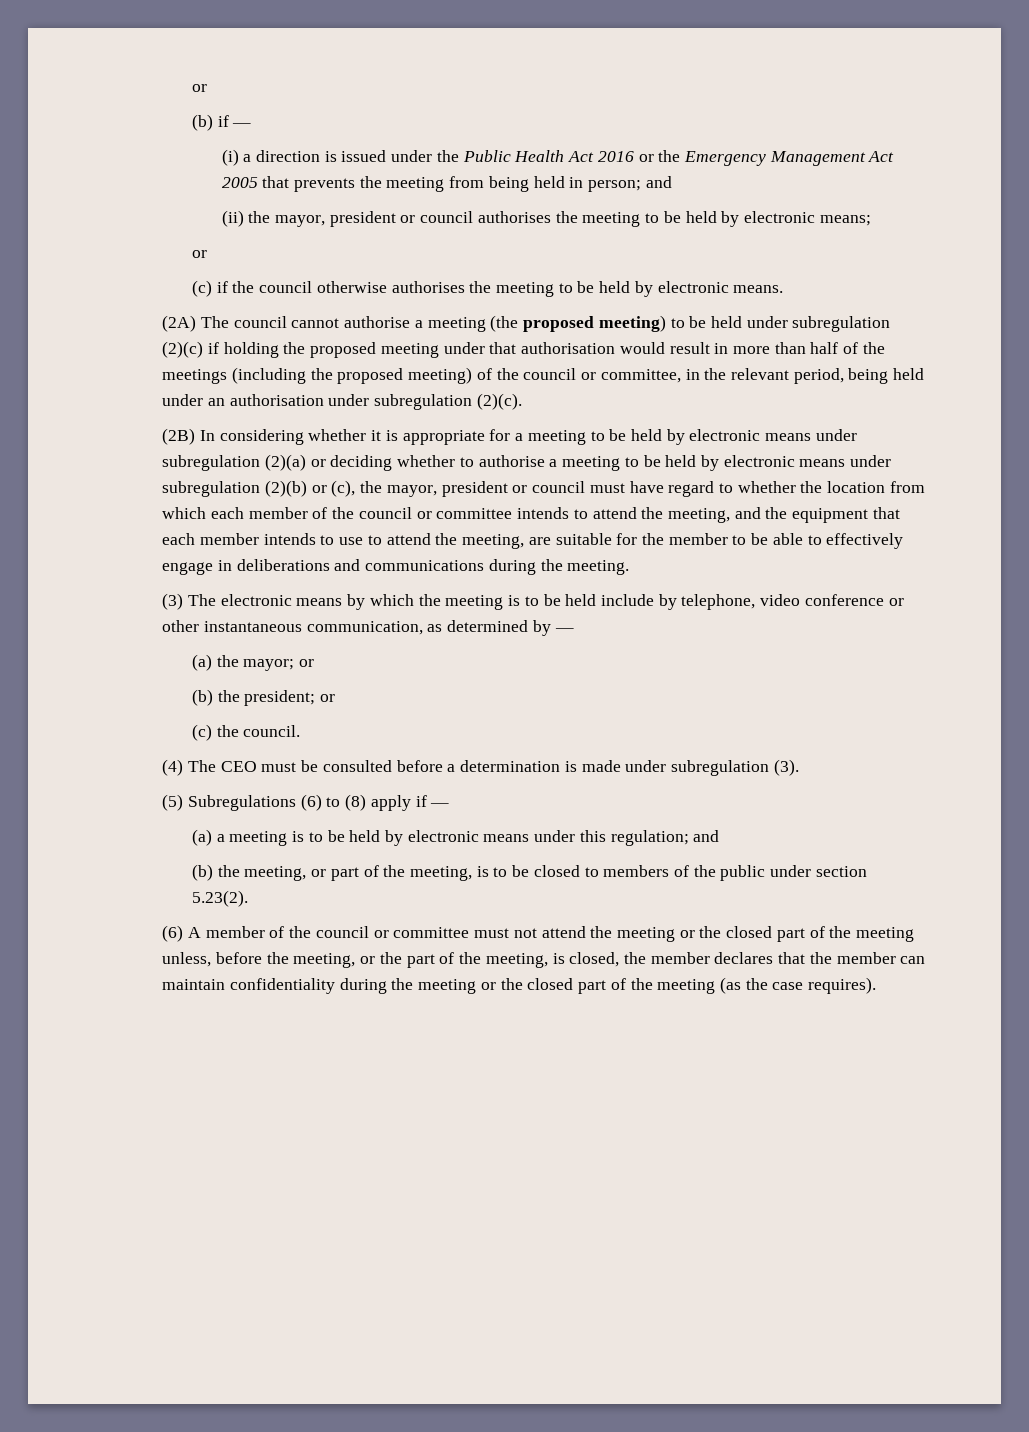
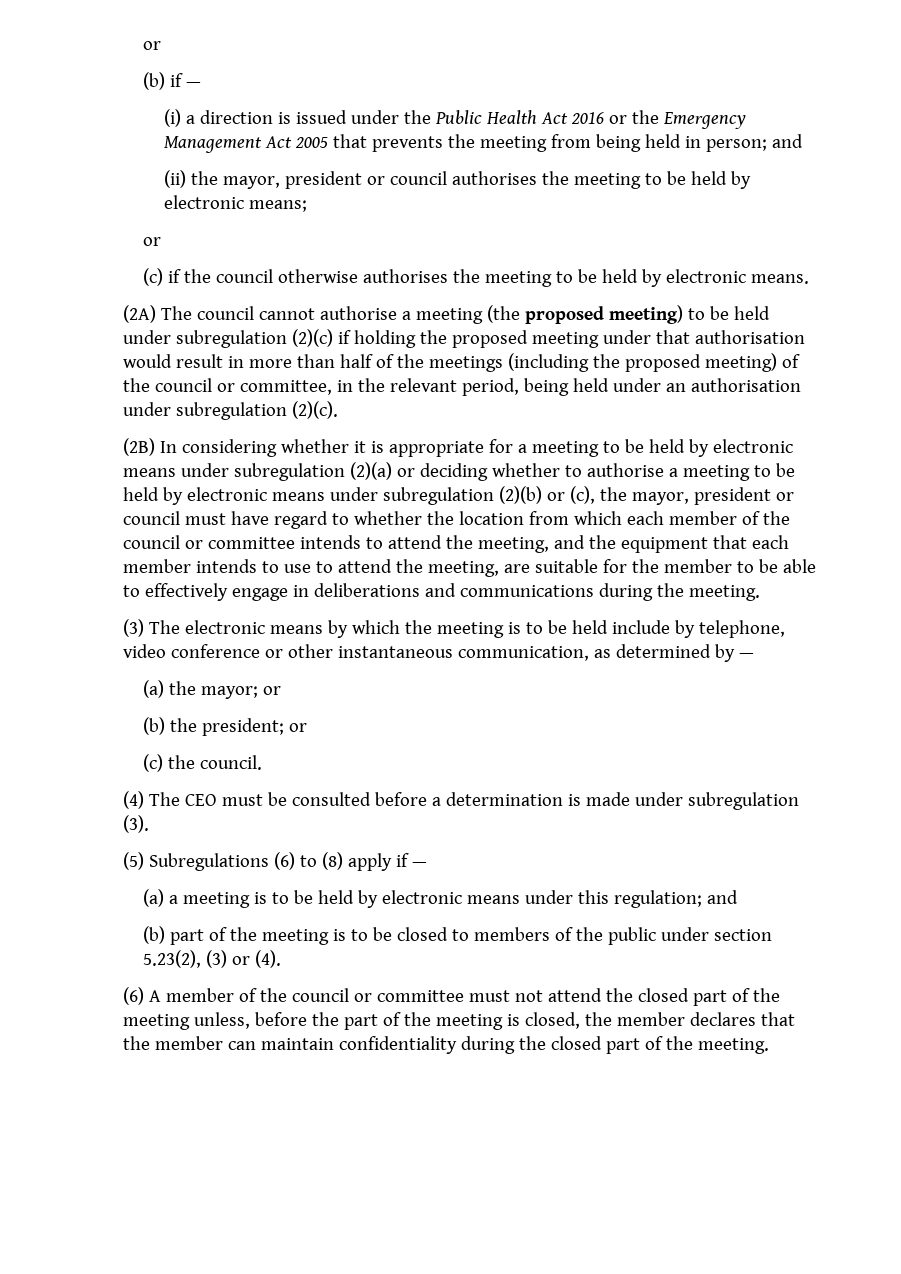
- (b) the meeting, or part of the meeting, is to be closed to members of the public under section 5.23(2).
+ (b) part of the meeting is to be closed to members of the public under section 5.23(2), (3) or (4).
- (6) A member of the council or committee must not attend the meeting or the closed part of the meeting unless, before the meeting, or the part of the meeting, is closed, the member declares that the member can maintain confidentiality during the meeting or the closed part of the meeting (as the case requires).
+ (6) A member of the council or committee must not attend the closed part of the meeting unless, before the part of the meeting is closed, the member declares that the member can maintain confidentiality during the closed part of the meeting.

